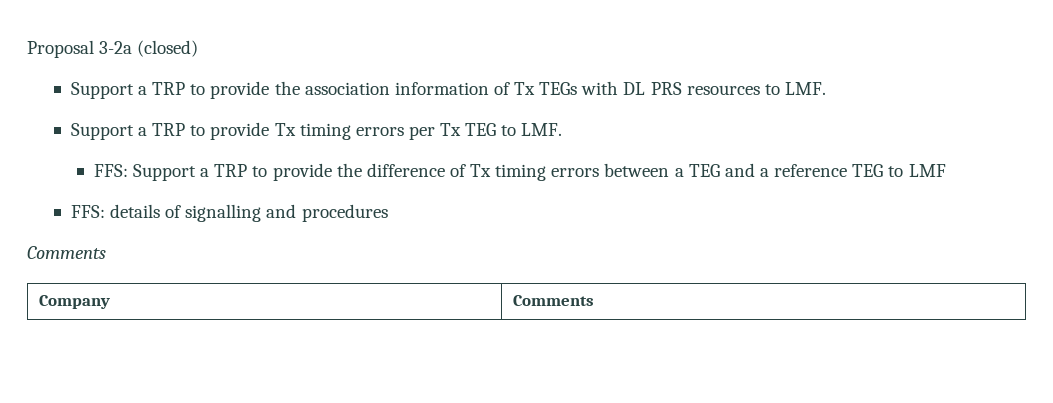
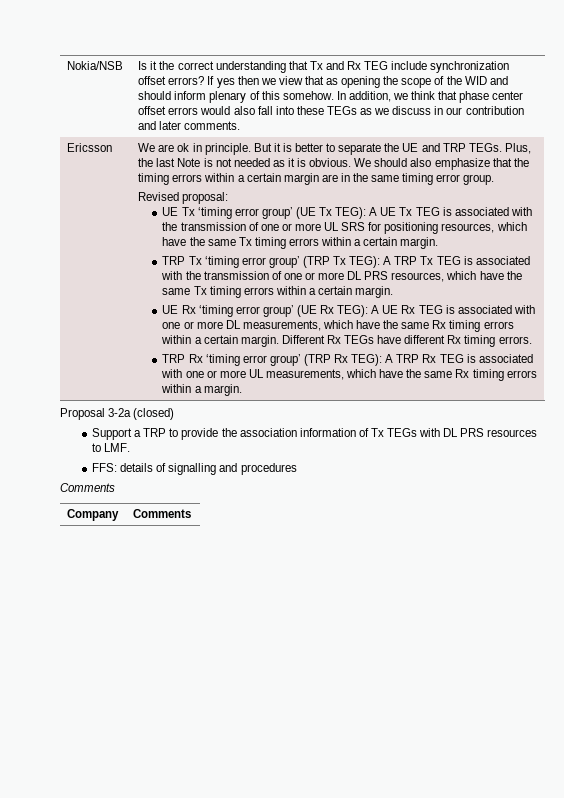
+ Nokia/NSB | Is it the correct understanding that Tx and Rx TEG include synchronization offset errors? If yes then we view that as opening the scope of the WID and should inform plenary of this somehow. In addition, we think that phase center offset errors would also fall into these TEGs as we discuss in our contribution and later comments.
+ Ericsson | We are ok in principle. But it is better to separate the UE and TRP TEGs. Plus, the last Note is not needed as it is obvious. We should also emphasize that the timing errors within a certain margin are in the same timing error group.
+ Revised proposal:
+ UE Tx ‘timing error group’ (UE Tx TEG): A UE Tx TEG is associated with the transmission of one or more UL SRS for positioning resources, which have the same Tx timing errors within a certain margin.
+ TRP Tx ‘timing error group’ (TRP Tx TEG): A TRP Tx TEG is associated with the transmission of one or more DL PRS resources, which have the same Tx timing errors within a certain margin.
+ UE Rx ‘timing error group’ (UE Rx TEG): A UE Rx TEG is associated with one or more DL measurements, which have the same Rx timing errors within a certain margin. Different Rx TEGs have different Rx timing errors.
+ TRP Rx ‘timing error group’ (TRP Rx TEG): A TRP Rx TEG is associated with one or more UL measurements, which have the same Rx timing errors within a margin.
- Support a TRP to provide Tx timing errors per Tx TEG to LMF.
- FFS: Support a TRP to provide the difference of Tx timing errors between a TEG and a reference TEG to LMF

